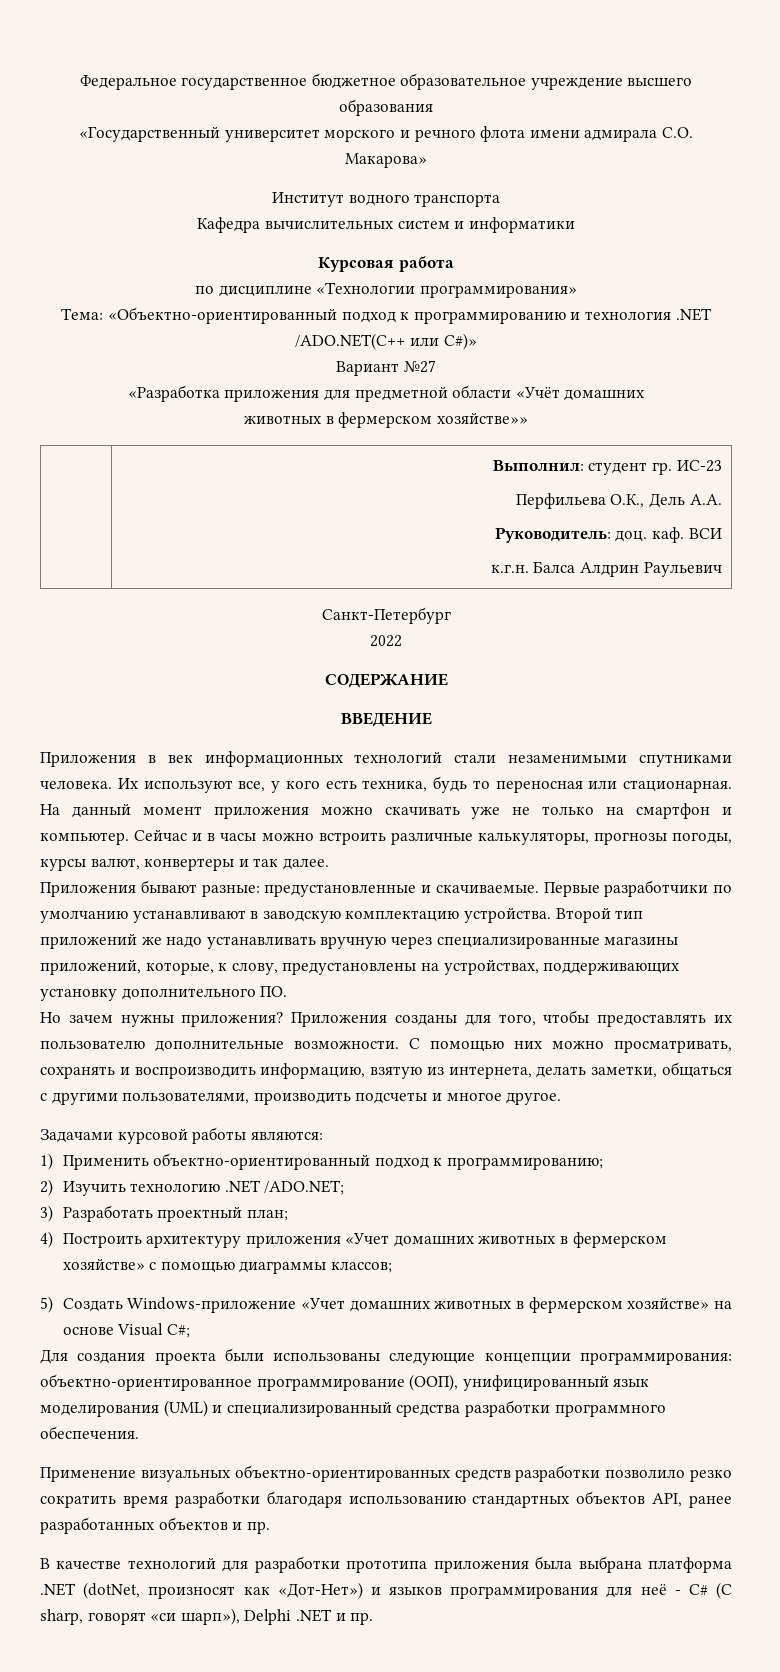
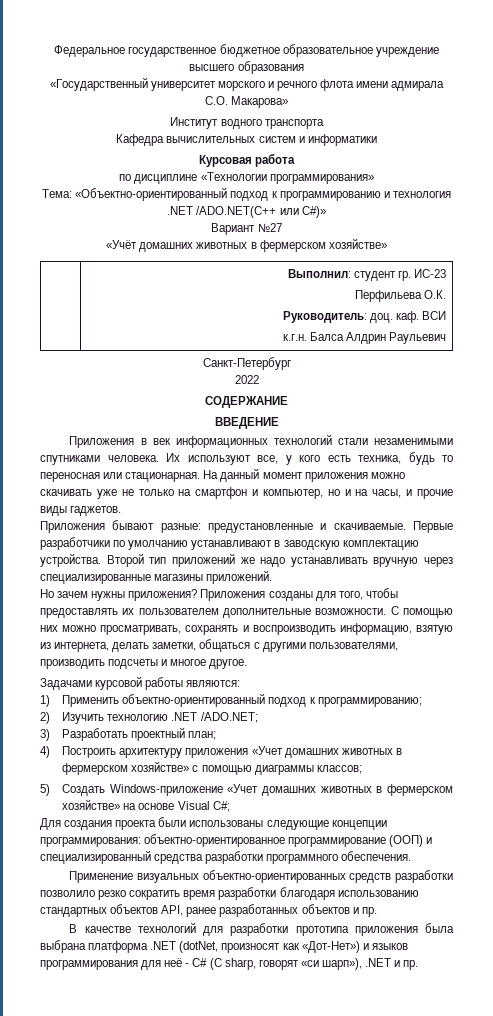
- «Разработка приложения для предметной области «Учёт домашних
- животных в фермерском хозяйстве»»
+ «Учёт домашних животных в фермерском хозяйстве»
  | Выполнил: студент гр. ИС-23
- Перфильева О.К., Дель А.А.
+ Перфильева О.К.
- На данный момент приложения можно скачивать уже не только на смартфон и компьютер. Сейчас и в часы можно встроить различные калькуляторы, прогнозы погоды, курсы валют, конвертеры и так далее.
+ На данный момент приложения можно скачивать уже не только на смартфон и компьютер, но и на часы, и прочие виды гаджетов.
- Второй тип приложений же надо устанавливать вручную через специализированные магазины приложений, которые, к слову, предустановлены на устройствах, поддерживающих установку дополнительного ПО.
+ Второй тип приложений же надо устанавливать вручную через специализированные магазины приложений.
- Приложения созданы для того, чтобы предоставлять их пользователю дополнительные возможности.
+ Приложения созданы для того, чтобы предоставлять их пользователем дополнительные возможности.
- Для создания проекта были использованы следующие концепции программирования: объектно-ориентированное программирование (ООП), унифицированный язык моделирования (UML) и специализированный средства разработки программного обеспечения.
+ Для создания проекта были использованы следующие концепции программирования: объектно-ориентированное программирование (ООП) и специализированный средства разработки программного обеспечения.
- В качестве технологий для разработки прототипа приложения была выбрана платформа .NET (dotNet, произносят как «Дот-Нет») и языков программирования для неё - C# (C sharp, говорят «си шарп»), Delphi .NET и пр.
+ В качестве технологий для разработки прототипа приложения была выбрана платформа .NET (dotNet, произносят как «Дот-Нет») и языков программирования для неё - C# (C sharp, говорят «си шарп»), .NET и пр.

